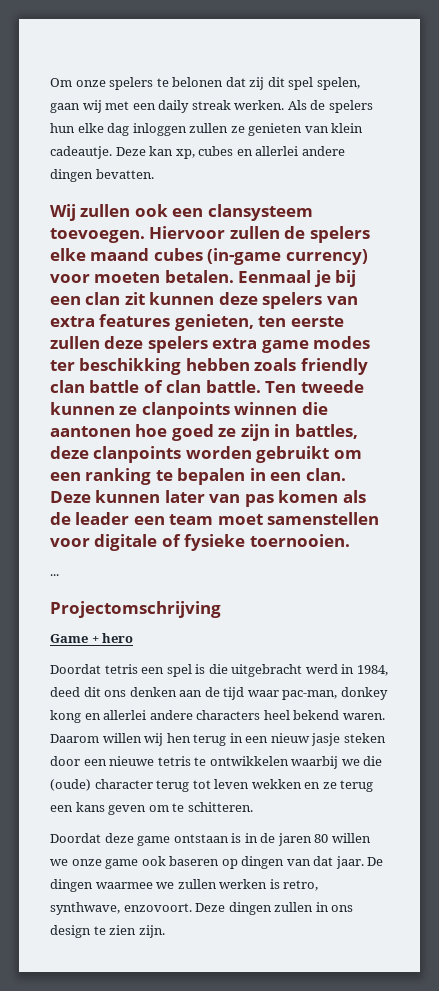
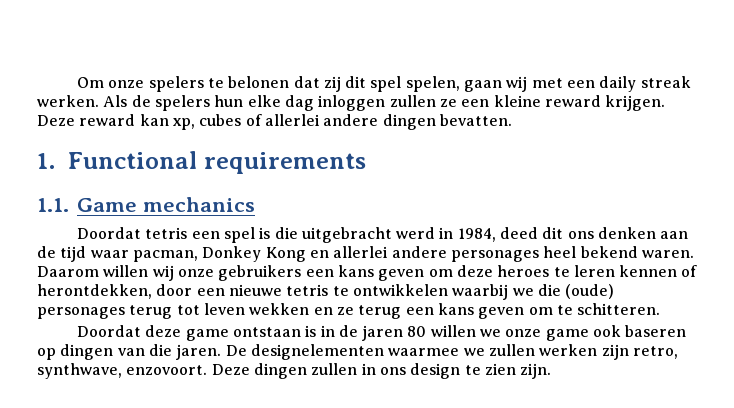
- Als de spelers hun elke dag inloggen zullen ze genieten van klein cadeautje. Deze kan xp, cubes en allerlei andere dingen bevatten.
+ Als de spelers hun elke dag inloggen zullen ze een kleine reward krijgen. Deze reward kan xp, cubes of allerlei andere dingen bevatten.
- Wij zullen ook een clansysteem toevoegen. Hiervoor zullen de spelers elke maand cubes (in-game currency) voor moeten betalen. Eenmaal je bij een clan zit kunnen deze spelers van extra features genieten, ten eerste zullen deze spelers extra game modes ter beschikking hebben zoals friendly clan battle of clan battle. Ten tweede kunnen ze clanpoints winnen die aantonen hoe goed ze zijn in battles, deze clanpoints worden gebruikt om een ranking te bepalen in een clan. Deze kunnen later van pas komen als de leader een team moet samenstellen voor digitale of fysieke toernooien.
- ...
- Projectomschrijving
- Game + hero
+ 1. Functional requirements
+ 1.1. Game mechanics
- Doordat tetris een spel is die uitgebracht werd in 1984, deed dit ons denken aan de tijd waar pac-man, donkey kong en allerlei andere characters heel bekend waren.
+ Doordat tetris een spel is die uitgebracht werd in 1984, deed dit ons denken aan de tijd waar pacman, Donkey Kong en allerlei andere personages heel bekend waren.
- Daarom willen wij hen terug in een nieuw jasje steken door een nieuwe tetris te ontwikkelen waarbij we die (oude) character terug tot leven wekken en ze terug een kans geven om te schitteren.
+ Daarom willen wij onze gebruikers een kans geven om deze heroes te leren kennen of herontdekken, door een nieuwe tetris te ontwikkelen waarbij we die (oude) personages terug tot leven wekken en ze terug een kans geven om te schitteren.
- Doordat deze game ontstaan is in de jaren 80 willen we onze game ook baseren op dingen van dat jaar. De dingen waarmee we zullen werken is retro, synthwave, enzovoort.
+ Doordat deze game ontstaan is in de jaren 80 willen we onze game ook baseren op dingen van die jaren. De designelementen waarmee we zullen werken zijn retro, synthwave, enzovoort.

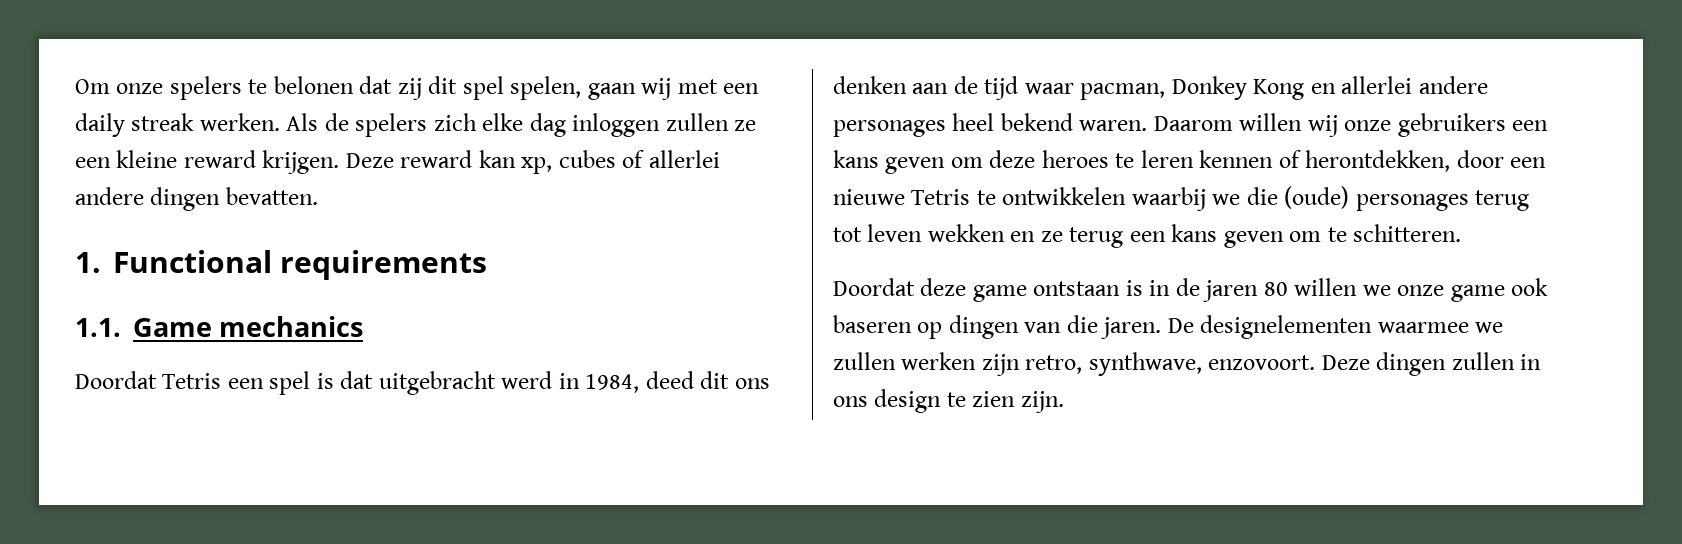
- Als de spelers hun elke dag inloggen zullen ze een kleine reward krijgen.
+ Als de spelers zich elke dag inloggen zullen ze een kleine reward krijgen.
- Doordat tetris een spel is die uitgebracht werd in 1984, deed dit ons denken aan de tijd waar pacman, Donkey Kong en allerlei andere personages heel bekend waren.
+ Doordat Tetris een spel is dat uitgebracht werd in 1984, deed dit ons denken aan de tijd waar pacman, Donkey Kong en allerlei andere personages heel bekend waren.
- Daarom willen wij onze gebruikers een kans geven om deze heroes te leren kennen of herontdekken, door een nieuwe tetris te ontwikkelen waarbij we die (oude) personages terug tot leven wekken en ze terug een kans geven om te schitteren.
+ Daarom willen wij onze gebruikers een kans geven om deze heroes te leren kennen of herontdekken, door een nieuwe Tetris te ontwikkelen waarbij we die (oude) personages terug tot leven wekken en ze terug een kans geven om te schitteren.

